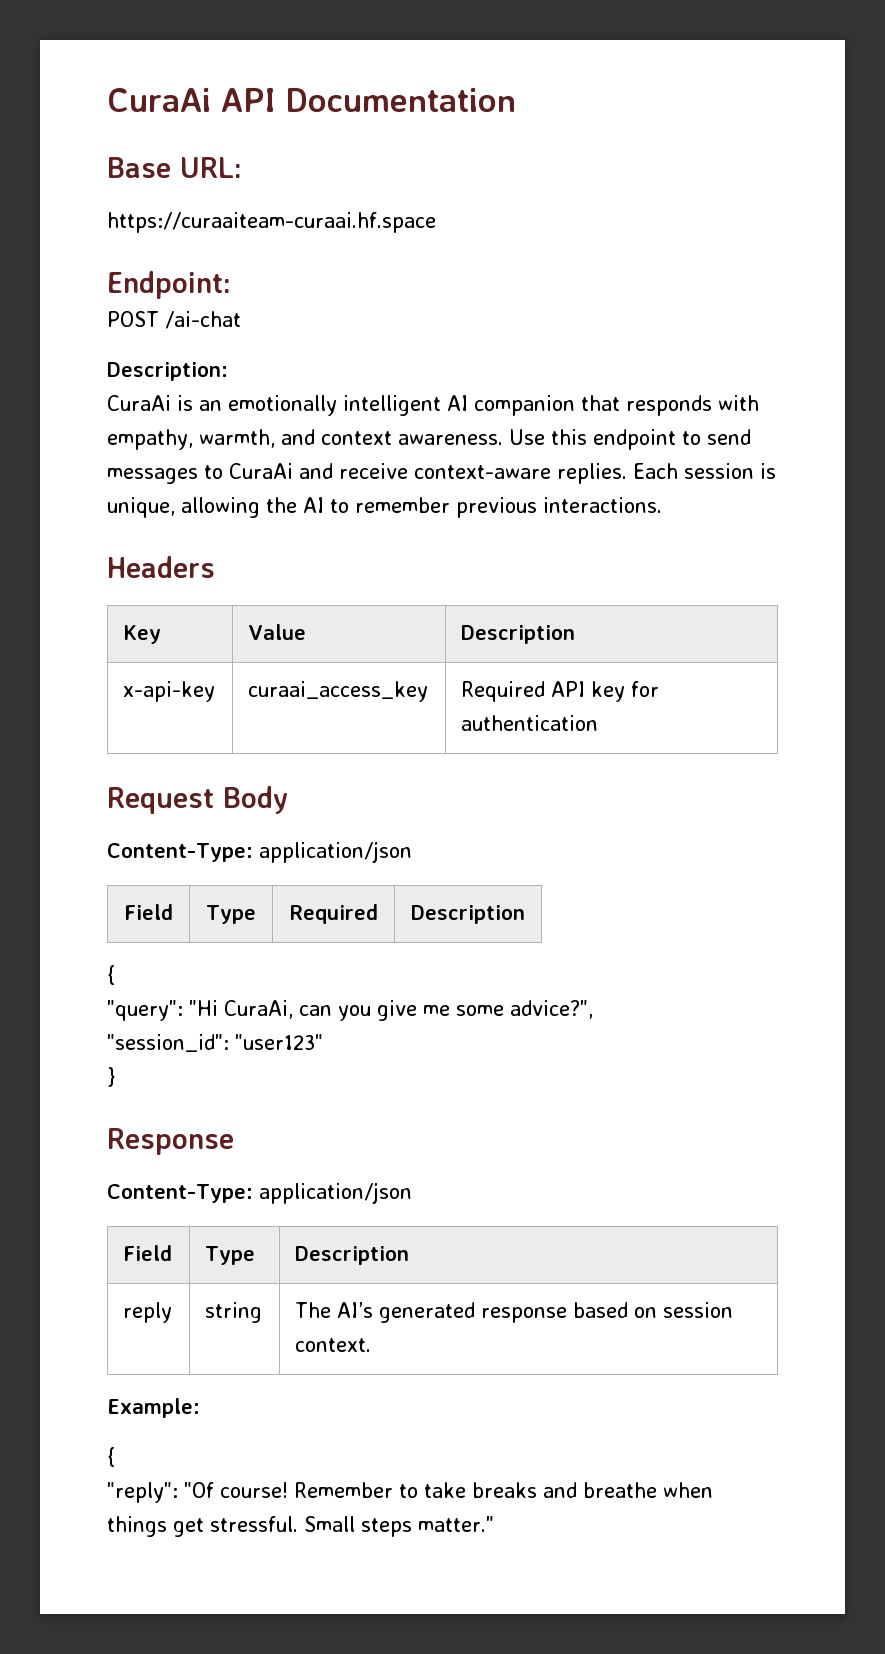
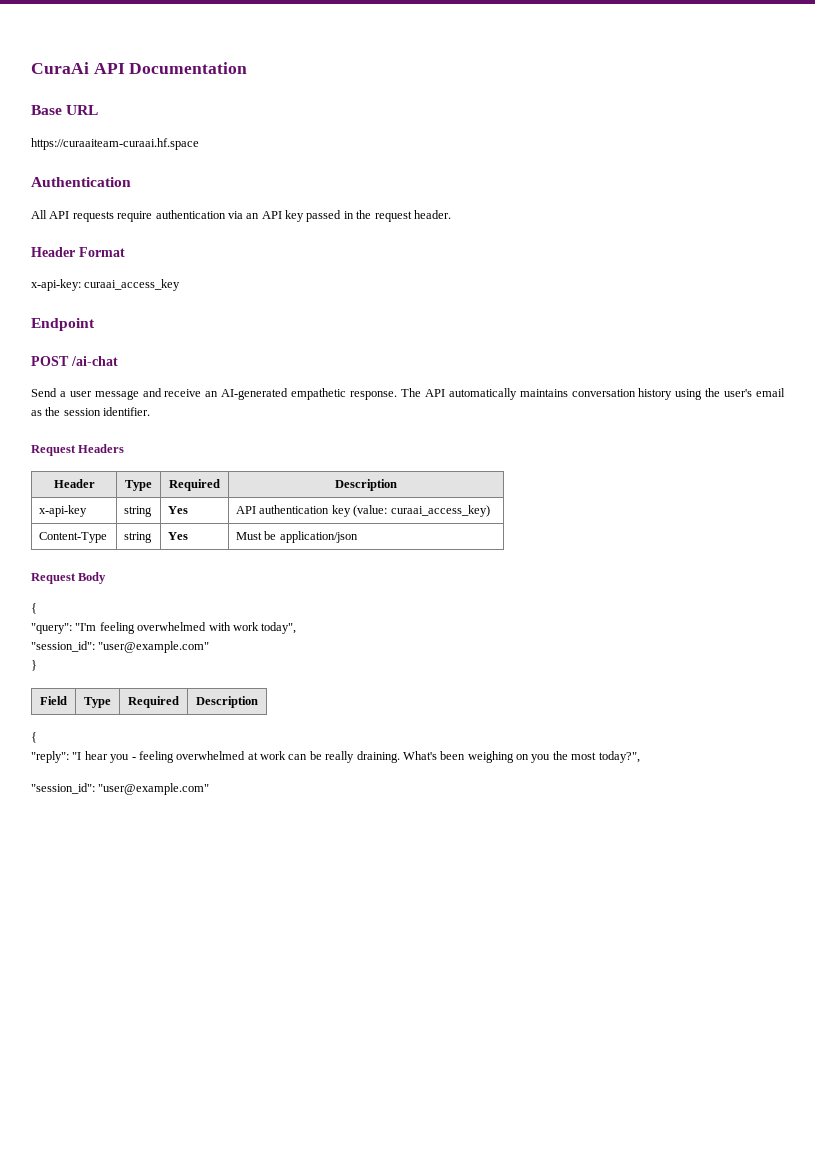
- Base URL:
+ Base URL
- Endpoint:
+ Authentication
+ All API requests require authentication via an API key passed in the request header.
+ Header Format
+ x-api-key: curaai_access_key
+ Endpoint
  POST /ai-chat
- Description:
- CuraAi is an emotionally intelligent AI companion that responds with empathy, warmth, and context awareness. Use this endpoint to send messages to CuraAi and receive context-aware replies. Each session is unique, allowing the AI to remember previous interactions.
- Headers
- Key | Value | Description
- x-api-key | curaai_access_key | Required API key for authentication
+ Send a user message and receive an AI-generated empathetic response. The API automatically maintains conversation history using the user's email as the session identifier.
+ Request Headers
+ Header | Type | Required | Description
+ x-api-key | string | Yes | API authentication key (value: curaai_access_key)
+ Content-Type | string | Yes | Must be application/json
  Request Body
- Content-Type: application/json
+ {
+ "query": "I'm feeling overwhelmed with work today",
+ "session_id": "user@example.com"
+ }
- "query": "Hi CuraAi, can you give me some advice?",
- "session_id": "user123"
- }
- Response
- Content-Type: application/json
- Field | Type | Description
- reply | string | The AI’s generated response based on session context.
- Example:
- {
- "reply": "Of course! Remember to take breaks and breathe when things get stressful. Small steps matter."
+ "reply": "I hear you - feeling overwhelmed at work can be really draining. What's been weighing on you the most today?",
+ "session_id": "user@example.com"

